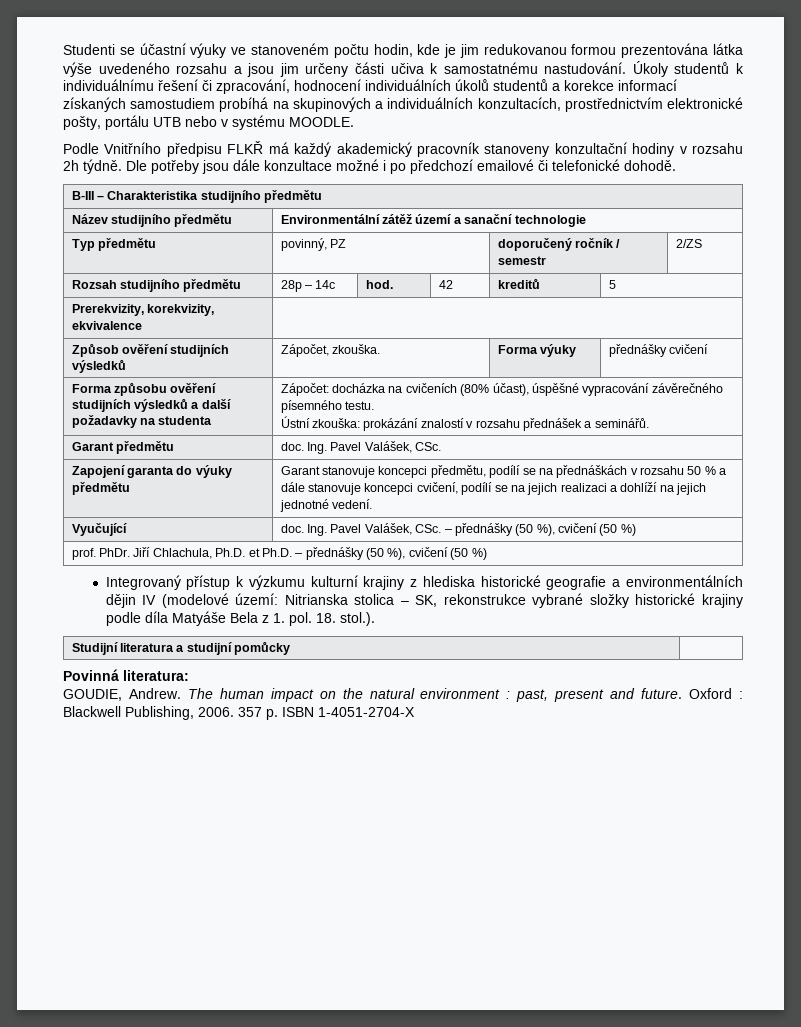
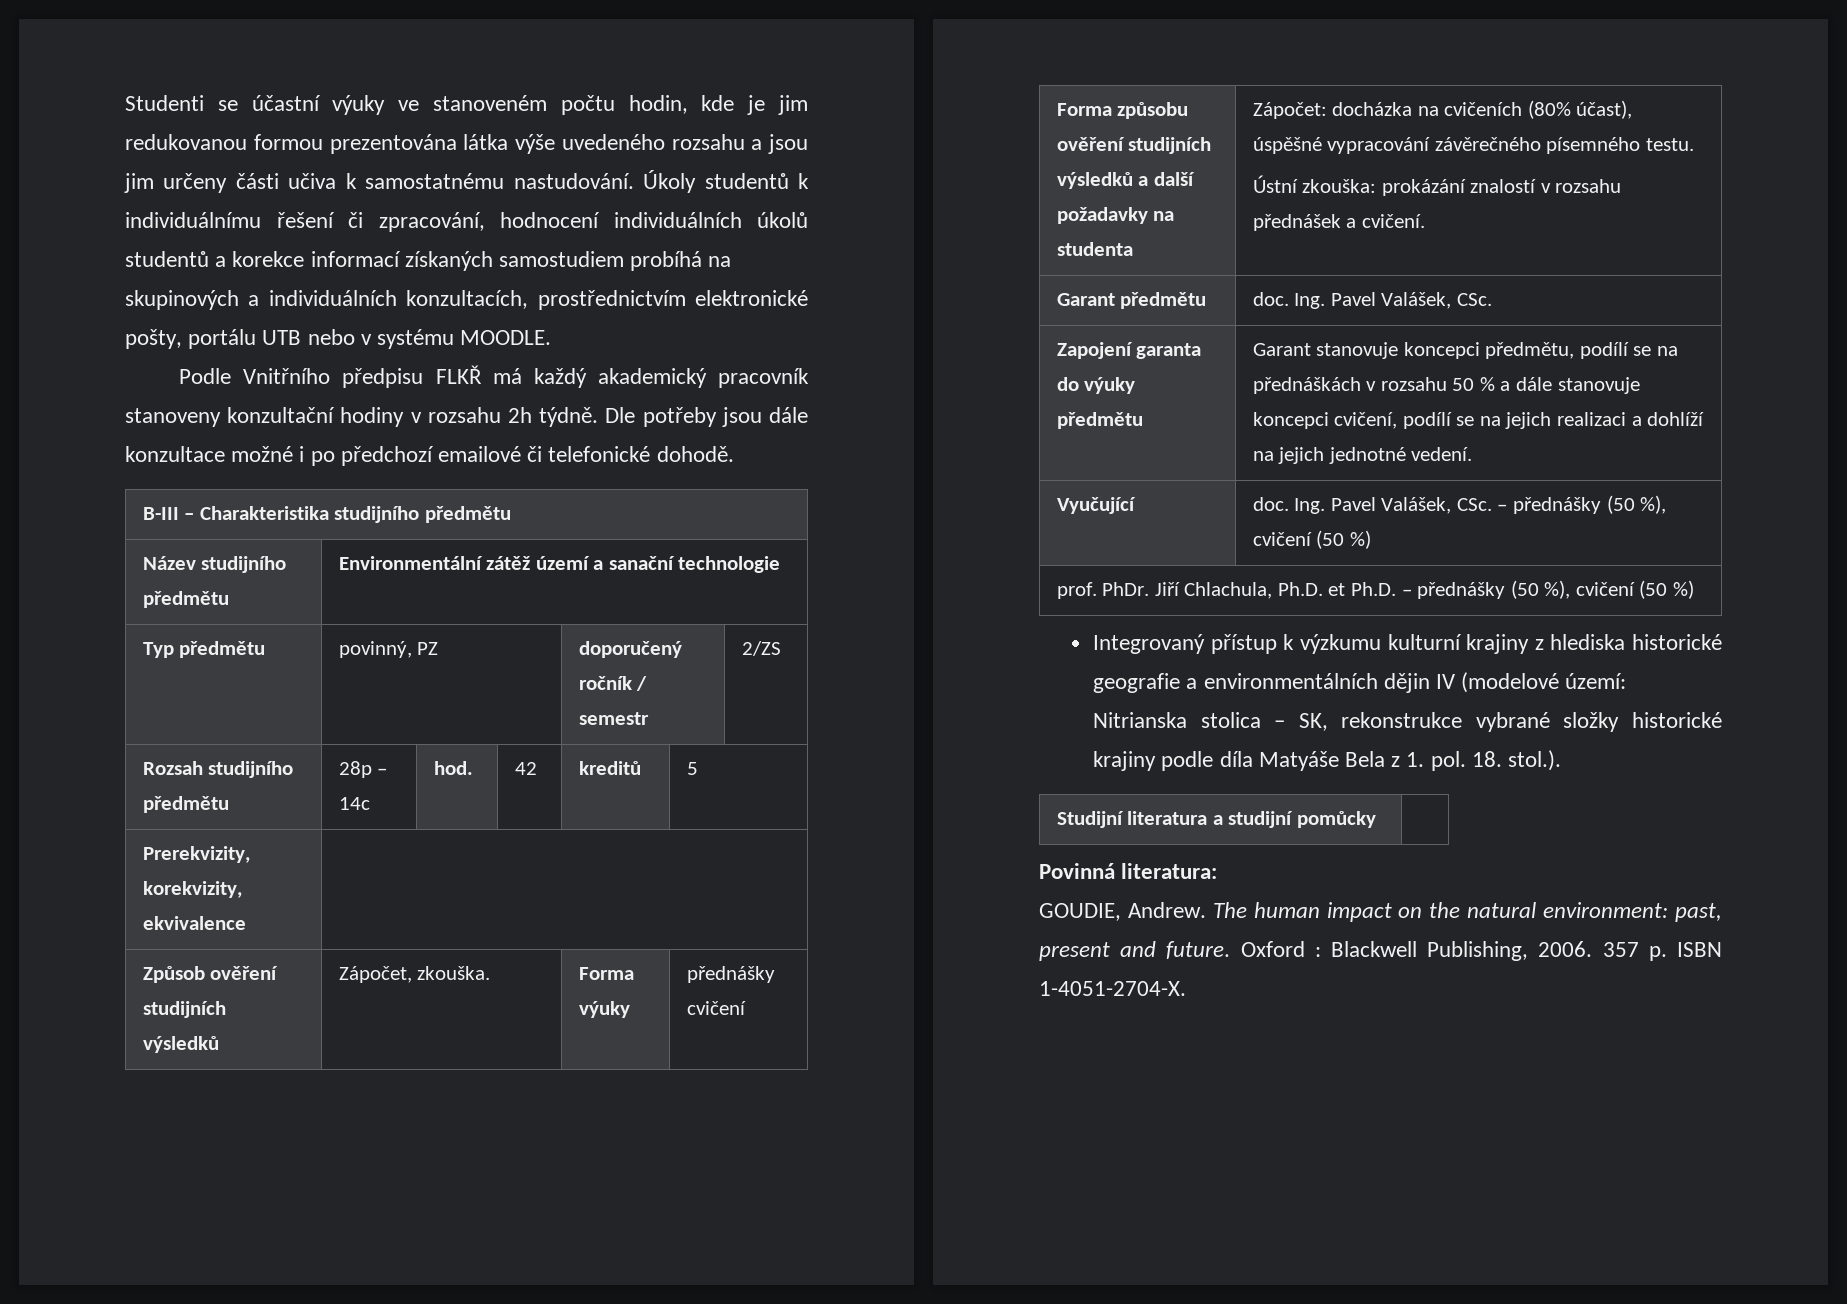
  Forma způsobu ověření studijních výsledků a další požadavky na studenta | Zápočet: docházka na cvičeních (80% účast), úspěšné vypracování závěrečného písemného testu.
- Ústní zkouška: prokázání znalostí v rozsahu přednášek a seminářů.
+ Ústní zkouška: prokázání znalostí v rozsahu přednášek a cvičení.
- The human impact on the natural environment : past, present and future.
+ The human impact on the natural environment: past, present and future.
- 357 p. ISBN 1-4051-2704-X
+ 357 p. ISBN 1-4051-2704-X.

